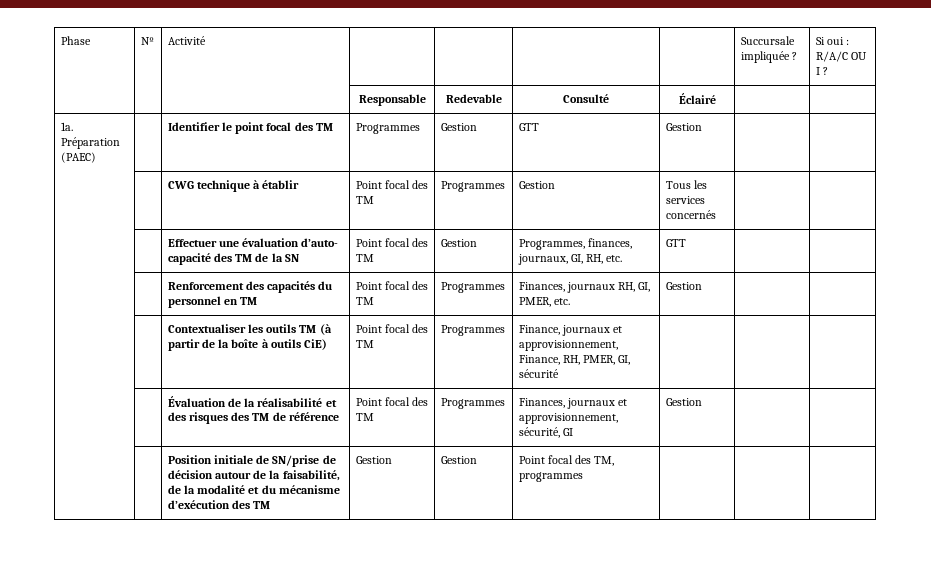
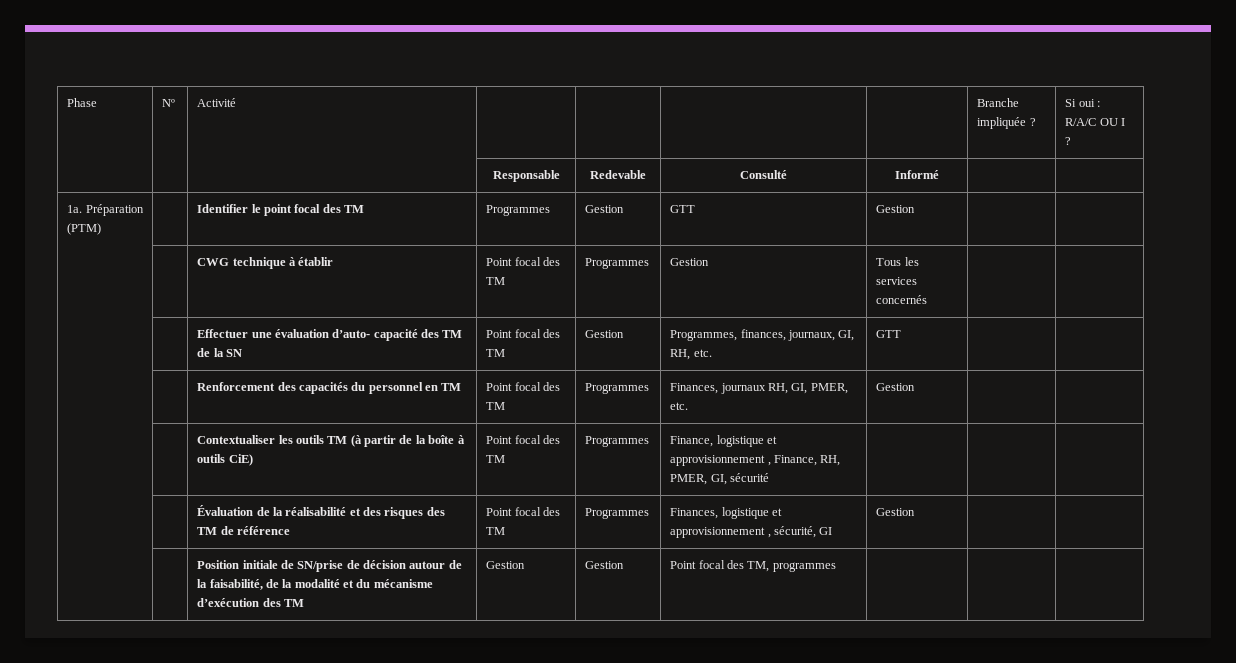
- Phase | Nº | Activité | | | | | Succursale impliquée ? | Si oui : R/A/C OU I ?
+ Phase | Nº | Activité | | | | | Branche impliquée ? | Si oui : R/A/C OU I ?
- | | | Responsable | Redevable | Consulté | Éclairé | |
+ | | | Responsable | Redevable | Consulté | Informé | |
- 1a. Préparation (PAEC) | | Identifier le point focal des TM | Programmes | Gestion | GTT | Gestion | |
+ 1a. Préparation (PTM) | | Identifier le point focal des TM | Programmes | Gestion | GTT | Gestion | |
- | | Contextualiser les outils TM (à partir de la boîte à outils CiE) | Point focal des TM | Programmes | Finance, journaux et approvisionnement, Finance, RH, PMER, GI, sécurité | | |
+ | | Contextualiser les outils TM (à partir de la boîte à outils CiE) | Point focal des TM | Programmes | Finance, logistique et approvisionnement , Finance, RH, PMER, GI, sécurité | | |
- | | Évaluation de la réalisabilité et des risques des TM de référence | Point focal des TM | Programmes | Finances, journaux et approvisionnement, sécurité, GI | Gestion | |
+ | | Évaluation de la réalisabilité et des risques des TM de référence | Point focal des TM | Programmes | Finances, logistique et approvisionnement , sécurité, GI | Gestion | |

